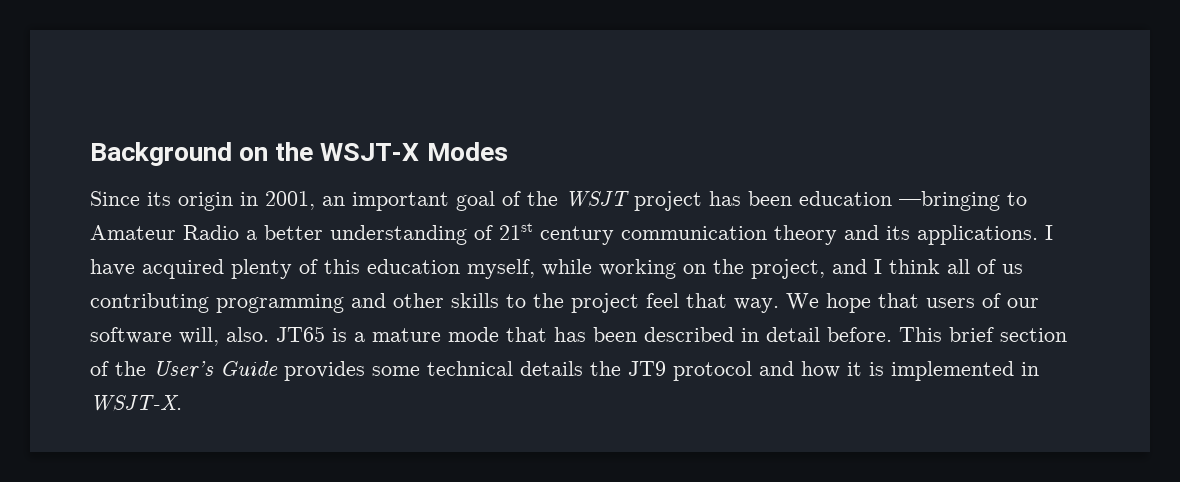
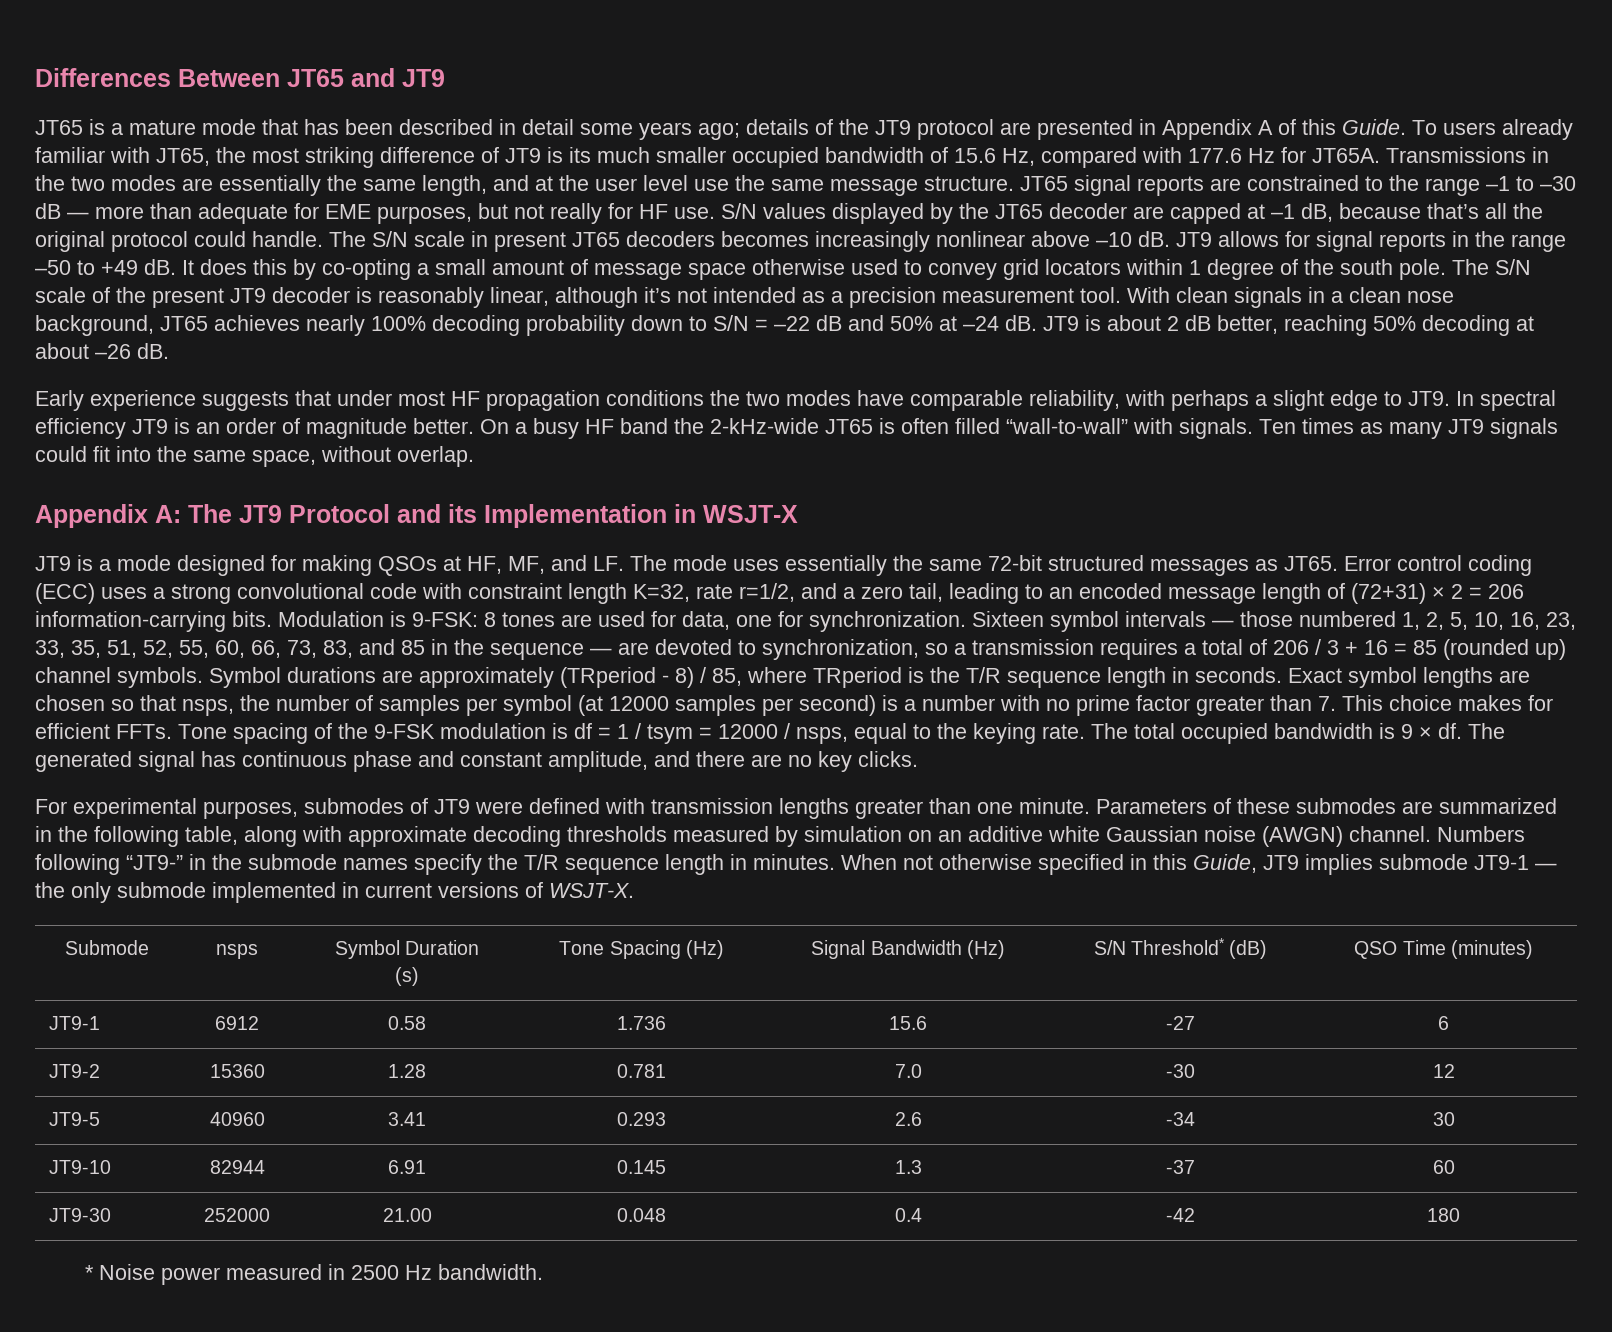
- Background on the WSJT-X Modes
- Since its origin in 2001, an important goal of the WSJT project has been education —bringing to Amateur Radio a better understanding of 21st century communication theory and its applications. I have acquired plenty of this education myself, while working on the project, and I think all of us contributing programming and other skills to the project feel that way. We hope that users of our software will, also. JT65 is a mature mode that has been described in detail before. This brief section of the User’s Guide provides some technical details the JT9 protocol and how it is implemented in WSJT-X.
+ Differences Between JT65 and JT9
+ JT65 is a mature mode that has been described in detail some years ago; details of the JT9 protocol are presented in Appendix A of this Guide. To users already familiar with JT65, the most striking difference of JT9 is its much smaller occupied bandwidth of 15.6 Hz, compared with 177.6 Hz for JT65A. Transmissions in the two modes are essentially the same length, and at the user level use the same message structure. JT65 signal reports are constrained to the range –1 to –30 dB — more than adequate for EME purposes, but not really for HF use. S/N values displayed by the JT65 decoder are capped at –1 dB, because that’s all the original protocol could handle. The S/N scale in present JT65 decoders becomes increasingly nonlinear above –10 dB. JT9 allows for signal reports in the range –50 to +49 dB. It does this by co-opting a small amount of message space otherwise used to convey grid locators within 1 degree of the south pole. The S/N scale of the present JT9 decoder is reasonably linear, although it’s not intended as a precision measurement tool. With clean signals in a clean nose background, JT65 achieves nearly 100% decoding probability down to S/N = –22 dB and 50% at –24 dB. JT9 is about 2 dB better, reaching 50% decoding at about –26 dB.
+ Early experience suggests that under most HF propagation conditions the two modes have comparable reliability, with perhaps a slight edge to JT9. In spectral efficiency JT9 is an order of magnitude better. On a busy HF band the 2-kHz-wide JT65 is often filled “wall-to-wall” with signals. Ten times as many JT9 signals could fit into the same space, without overlap.
+ Appendix A: The JT9 Protocol and its Implementation in WSJT-X
+ JT9 is a mode designed for making QSOs at HF, MF, and LF. The mode uses essentially the same 72-bit structured messages as JT65. Error control coding (ECC) uses a strong convolutional code with constraint length K=32, rate r=1/2, and a zero tail, leading to an encoded message length of (72+31) × 2 = 206 information-carrying bits. Modulation is 9-FSK: 8 tones are used for data, one for synchronization. Sixteen symbol intervals — those numbered 1, 2, 5, 10, 16, 23, 33, 35, 51, 52, 55, 60, 66, 73, 83, and 85 in the sequence — are devoted to synchronization, so a transmission requires a total of 206 / 3 + 16 = 85 (rounded up) channel symbols. Symbol durations are approximately (TRperiod - 8) / 85, where TRperiod is the T/R sequence length in seconds. Exact symbol lengths are chosen so that nsps, the number of samples per symbol (at 12000 samples per second) is a number with no prime factor greater than 7. This choice makes for efficient FFTs. Tone spacing of the 9-FSK modulation is df = 1 / tsym = 12000 / nsps, equal to the keying rate. The total occupied bandwidth is 9 × df. The generated signal has continuous phase and constant amplitude, and there are no key clicks.
+ For experimental purposes, submodes of JT9 were defined with transmission lengths greater than one minute. Parameters of these submodes are summarized in the following table, along with approximate decoding thresholds measured by simulation on an additive white Gaussian noise (AWGN) channel. Numbers following “JT9-” in the submode names specify the T/R sequence length in minutes. When not otherwise specified in this Guide, JT9 implies submode JT9-1 — the only submode implemented in current versions of WSJT-X.
+ Submode | nsps | Symbol Duration
+ (s) | Tone Spacing (Hz) | Signal Bandwidth (Hz) | S/N Threshold* (dB) | QSO Time (minutes)
+ JT9-1 | 6912 | 0.58 | 1.736 | 15.6 | -27 | 6
+ JT9-2 | 15360 | 1.28 | 0.781 | 7.0 | -30 | 12
+ JT9-5 | 40960 | 3.41 | 0.293 | 2.6 | -34 | 30
+ JT9-10 | 82944 | 6.91 | 0.145 | 1.3 | -37 | 60
+ JT9-30 | 252000 | 21.00 | 0.048 | 0.4 | -42 | 180
+ * Noise power measured in 2500 Hz bandwidth.

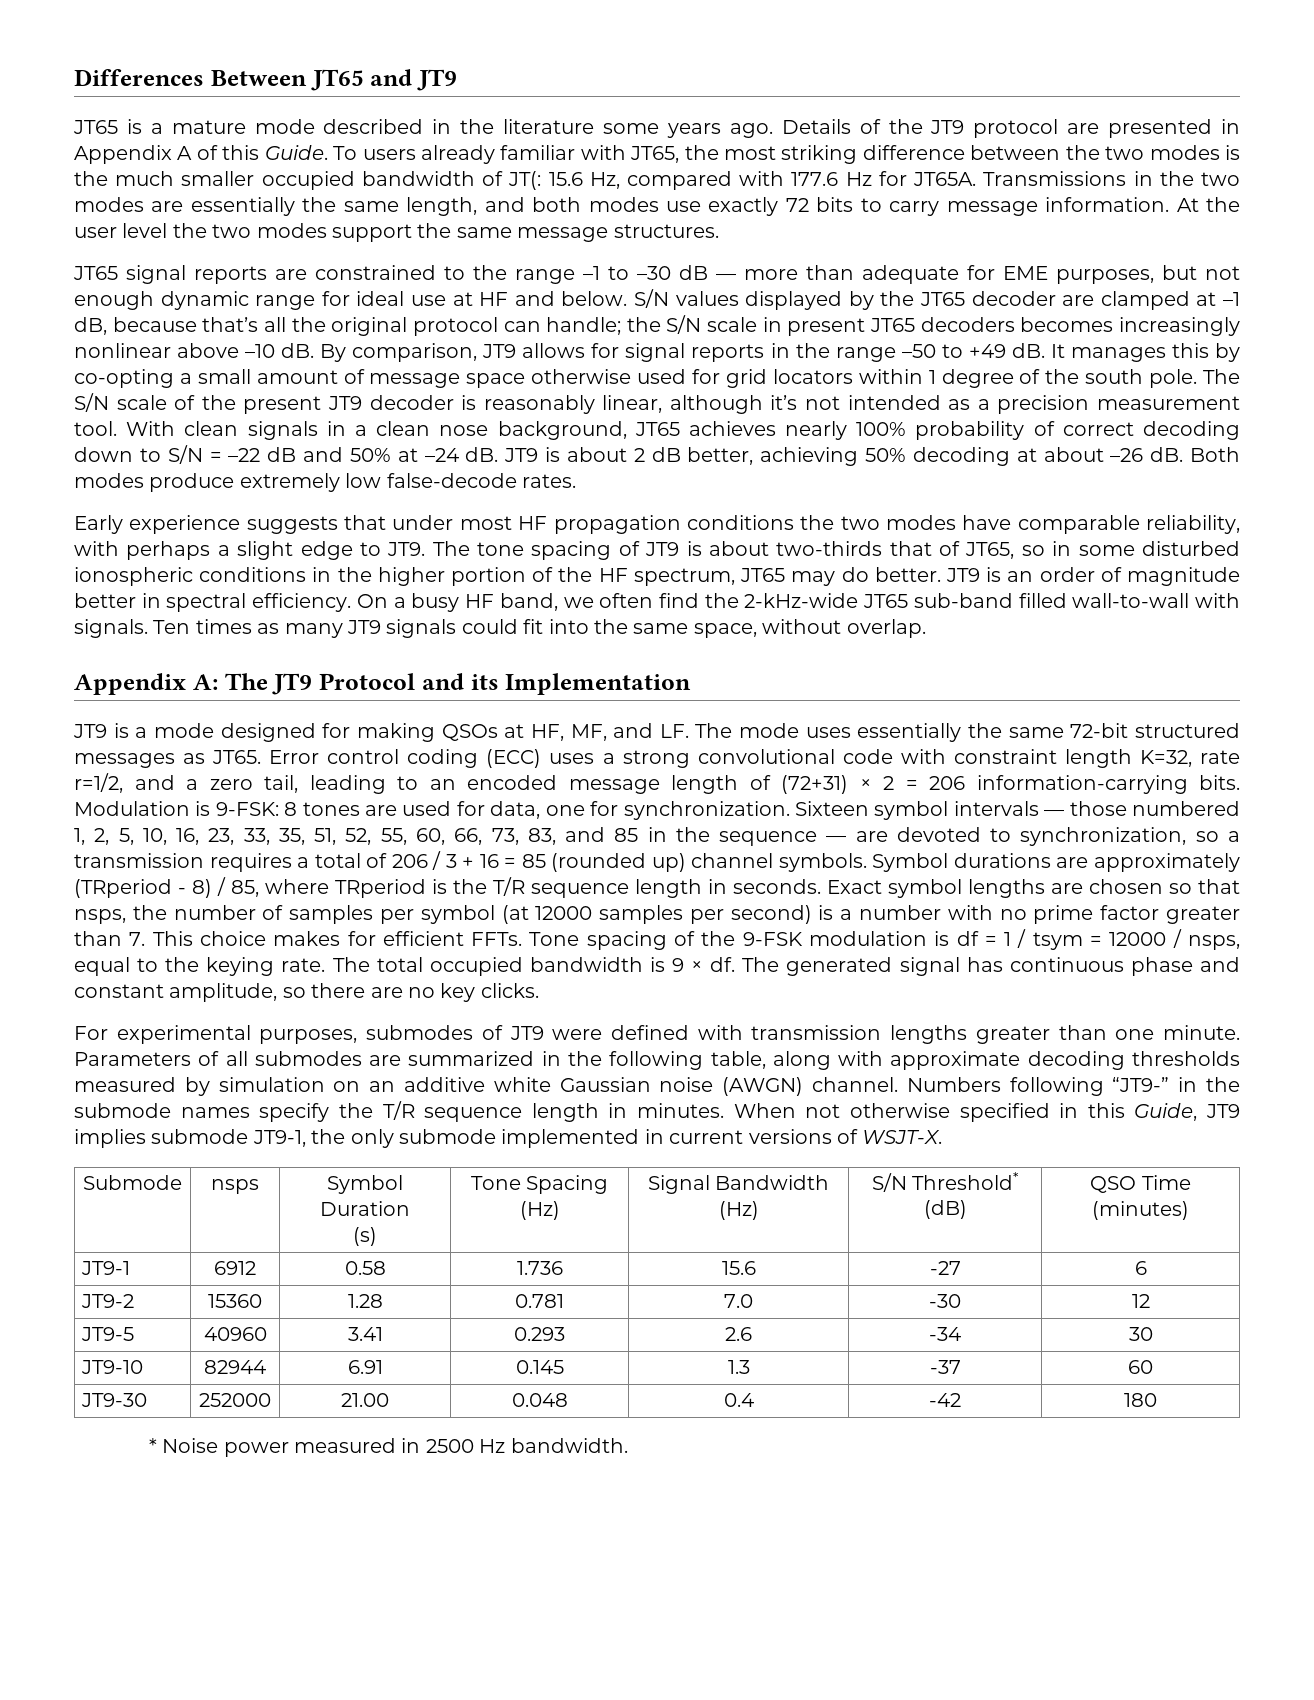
- JT65 is a mature mode that has been described in detail some years ago; details of the JT9 protocol are presented in Appendix A of this Guide.
+ JT65 is a mature mode described in the literature some years ago. Details of the JT9 protocol are presented in Appendix A of this Guide.
- To users already familiar with JT65, the most striking difference of JT9 is its much smaller occupied bandwidth of 15.6 Hz, compared with 177.6 Hz for JT65A.
+ To users already familiar with JT65, the most striking difference between the two modes is the much smaller occupied bandwidth of JT(: 15.6 Hz, compared with 177.6 Hz for JT65A.
- Transmissions in the two modes are essentially the same length, and at the user level use the same message structure. JT65 signal reports are constrained to the range –1 to –30 dB — more than adequate for EME purposes, but not really for HF use.
+ Transmissions in the two modes are essentially the same length, and both modes use exactly 72 bits to carry message information. At the user level the two modes support the same message structures.
+ JT65 signal reports are constrained to the range –1 to –30 dB — more than adequate for EME purposes, but not enough dynamic range for ideal use at HF and below.
- S/N values displayed by the JT65 decoder are capped at –1 dB, because that’s all the original protocol could handle. The S/N scale in present JT65 decoders becomes increasingly nonlinear above –10 dB.
+ S/N values displayed by the JT65 decoder are clamped at –1 dB, because that’s all the original protocol can handle; the S/N scale in present JT65 decoders becomes increasingly nonlinear above –10 dB.
- JT9 allows for signal reports in the range –50 to +49 dB.
+ By comparison, JT9 allows for signal reports in the range –50 to +49 dB.
- It does this by co-opting a small amount of message space otherwise used to convey grid locators within 1 degree of the south pole.
+ It manages this by co-opting a small amount of message space otherwise used for grid locators within 1 degree of the south pole.
- With clean signals in a clean nose background, JT65 achieves nearly 100% decoding probability down to S/N = –22 dB and 50% at –24 dB.
+ With clean signals in a clean nose background, JT65 achieves nearly 100% probability of correct decoding down to S/N = –22 dB and 50% at –24 dB.
- JT9 is about 2 dB better, reaching 50% decoding at about –26 dB.
+ JT9 is about 2 dB better, achieving 50% decoding at about –26 dB. Both modes produce extremely low false-decode rates.
- Early experience suggests that under most HF propagation conditions the two modes have comparable reliability, with perhaps a slight edge to JT9. In spectral efficiency JT9 is an order of magnitude better. On a busy HF band the 2-kHz-wide JT65 is often filled “wall-to-wall” with signals.
+ Early experience suggests that under most HF propagation conditions the two modes have comparable reliability, with perhaps a slight edge to JT9. The tone spacing of JT9 is about two-thirds that of JT65, so in some disturbed ionospheric conditions in the higher portion of the HF spectrum, JT65 may do better. JT9 is an order of magnitude better in spectral efficiency. On a busy HF band, we often find the 2-kHz-wide JT65 sub-band filled wall-to-wall with signals.
- Appendix A: The JT9 Protocol and its Implementation in WSJT-X
+ Appendix A: The JT9 Protocol and its Implementation
- The generated signal has continuous phase and constant amplitude, and there are no key clicks.
+ The generated signal has continuous phase and constant amplitude, so there are no key clicks.
- Parameters of these submodes are summarized in the following table, along with approximate decoding thresholds measured by simulation on an additive white Gaussian noise (AWGN) channel.
+ Parameters of all submodes are summarized in the following table, along with approximate decoding thresholds measured by simulation on an additive white Gaussian noise (AWGN) channel.
- When not otherwise specified in this Guide, JT9 implies submode JT9-1 — the only submode implemented in current versions of WSJT-X.
+ When not otherwise specified in this Guide, JT9 implies submode JT9-1, the only submode implemented in current versions of WSJT-X.

